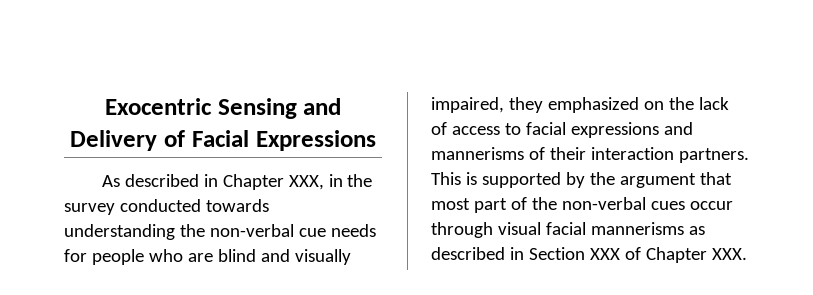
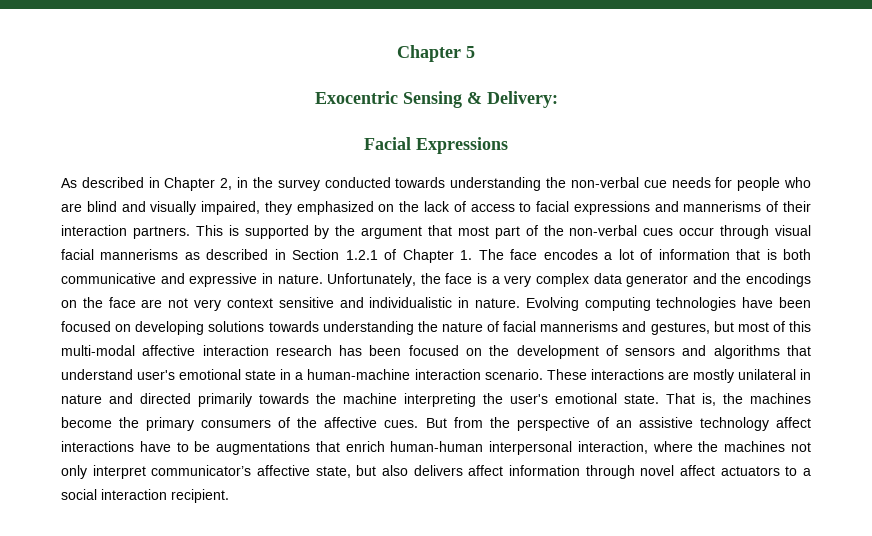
- Exocentric Sensing and Delivery of Facial Expressions
+ Chapter 5
+ Exocentric Sensing & Delivery:
+ Facial Expressions
- As described in Chapter XXX, in the survey conducted towards understanding the non-verbal cue needs for people who are blind and visually impaired, they emphasized on the lack of access to facial expressions and mannerisms of their interaction partners.
+ As described in Chapter 2, in the survey conducted towards understanding the non-verbal cue needs for people who are blind and visually impaired, they emphasized on the lack of access to facial expressions and mannerisms of their interaction partners.
- This is supported by the argument that most part of the non-verbal cues occur through visual facial mannerisms as described in Section XXX of Chapter XXX.
+ This is supported by the argument that most part of the non-verbal cues occur through visual facial mannerisms as described in Section 1.2.1 of Chapter 1. The face encodes a lot of information that is both communicative and expressive in nature. Unfortunately, the face is a very complex data generator and the encodings on the face are not very context sensitive and individualistic in nature. Evolving computing technologies have been focused on developing solutions towards understanding the nature of facial mannerisms and gestures, but most of this multi-modal affective interaction research has been focused on the development of sensors and algorithms that understand user's emotional state in a human-machine interaction scenario. These interactions are mostly unilateral in nature and directed primarily towards the machine interpreting the user's emotional state. That is, the machines become the primary consumers of the affective cues. But from the perspective of an assistive technology affect interactions have to be augmentations that enrich human-human interpersonal interaction, where the machines not only interpret communicator’s affective state, but also delivers affect information through novel affect actuators to a social interaction recipient.

